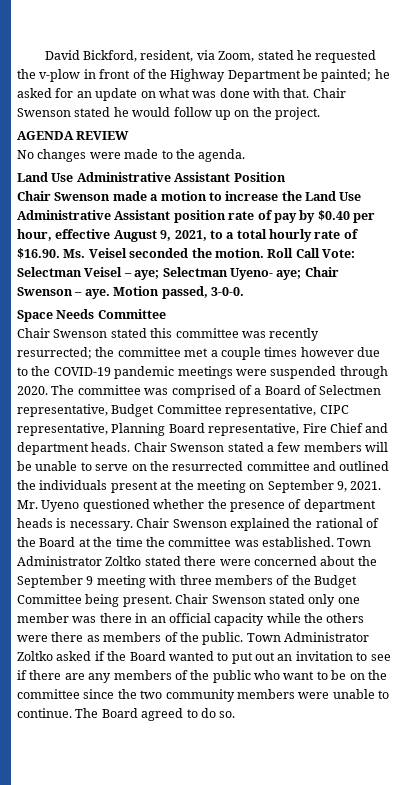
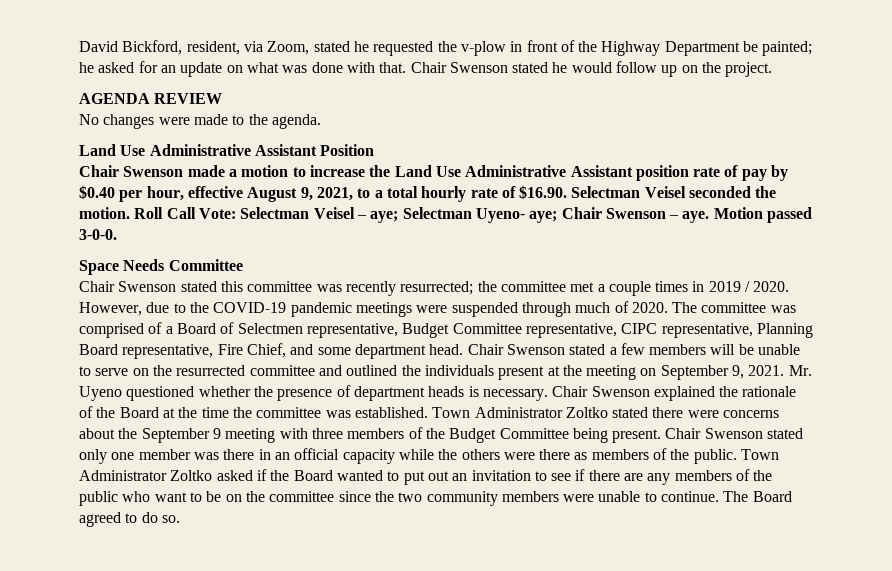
- Chair Swenson made a motion to increase the Land Use Administrative Assistant position rate of pay by $0.40 per hour, effective August 9, 2021, to a total hourly rate of $16.90. Ms. Veisel seconded the motion.
+ Chair Swenson made a motion to increase the Land Use Administrative Assistant position rate of pay by $0.40 per hour, effective August 9, 2021, to a total hourly rate of $16.90. Selectman Veisel seconded the motion.
- Motion passed, 3-0-0.
+ Motion passed 3-0-0.
- Chair Swenson stated this committee was recently resurrected; the committee met a couple times however due to the COVID-19 pandemic meetings were suspended through 2020.
+ Chair Swenson stated this committee was recently resurrected; the committee met a couple times in 2019 / 2020. However, due to the COVID-19 pandemic meetings were suspended through much of 2020.
- The committee was comprised of a Board of Selectmen representative, Budget Committee representative, CIPC representative, Planning Board representative, Fire Chief and department heads.
+ The committee was comprised of a Board of Selectmen representative, Budget Committee representative, CIPC representative, Planning Board representative, Fire Chief, and some department head.
- Chair Swenson explained the rational of the Board at the time the committee was established.
+ Chair Swenson explained the rationale of the Board at the time the committee was established.
- Town Administrator Zoltko stated there were concerned about the September 9 meeting with three members of the Budget Committee being present.
+ Town Administrator Zoltko stated there were concerns about the September 9 meeting with three members of the Budget Committee being present.

